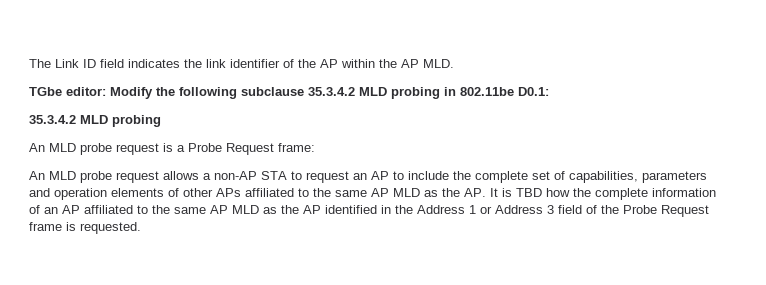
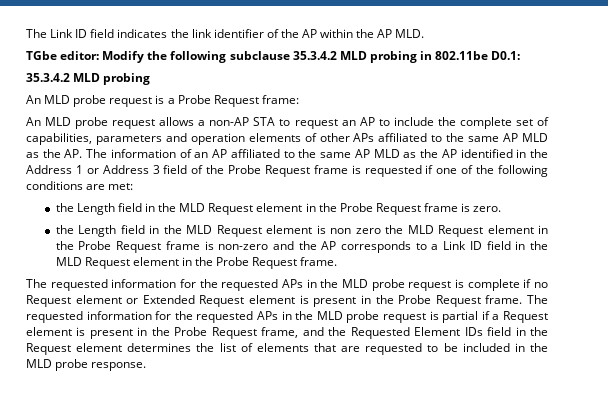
- An MLD probe request allows a non-AP STA to request an AP to include the complete set of capabilities, parameters and operation elements of other APs affiliated to the same AP MLD as the AP. It is TBD how the complete information of an AP affiliated to the same AP MLD as the AP identified in the Address 1 or Address 3 field of the Probe Request frame is requested.
+ An MLD probe request allows a non-AP STA to request an AP to include the complete set of capabilities, parameters and operation elements of other APs affiliated to the same AP MLD as the AP. The information of an AP affiliated to the same AP MLD as the AP identified in the Address 1 or Address 3 field of the Probe Request frame is requested if one of the following conditions are met:
+ the Length field in the MLD Request element in the Probe Request frame is zero.
+ the Length field in the MLD Request element is non zero the MLD Request element in the Probe Request frame is non-zero and the AP corresponds to a Link ID field in the MLD Request element in the Probe Request frame.
+ The requested information for the requested APs in the MLD probe request is complete if no Request element or Extended Request element is present in the Probe Request frame. The requested information for the requested APs in the MLD probe request is partial if a Request element is present in the Probe Request frame, and the Requested Element IDs field in the Request element determines the list of elements that are requested to be included in the MLD probe response.

